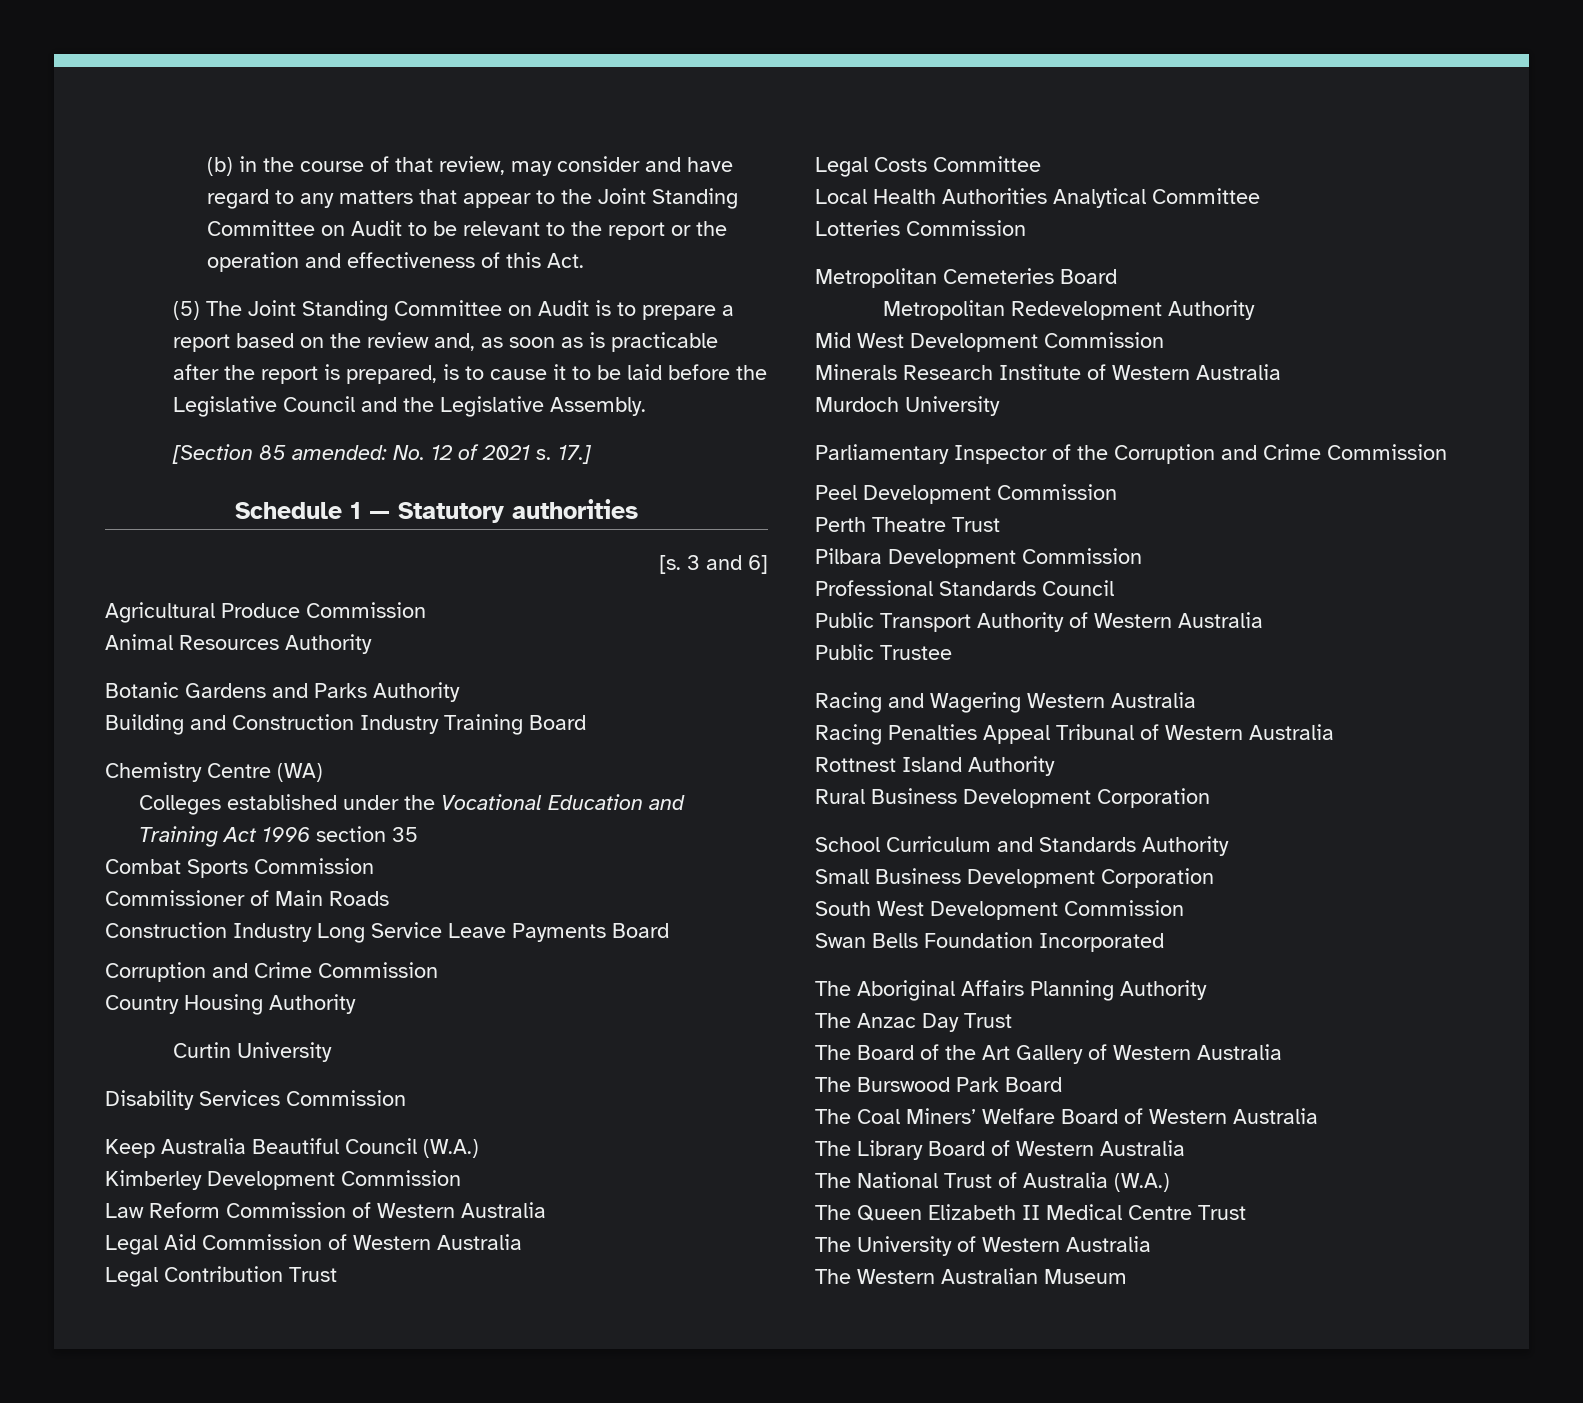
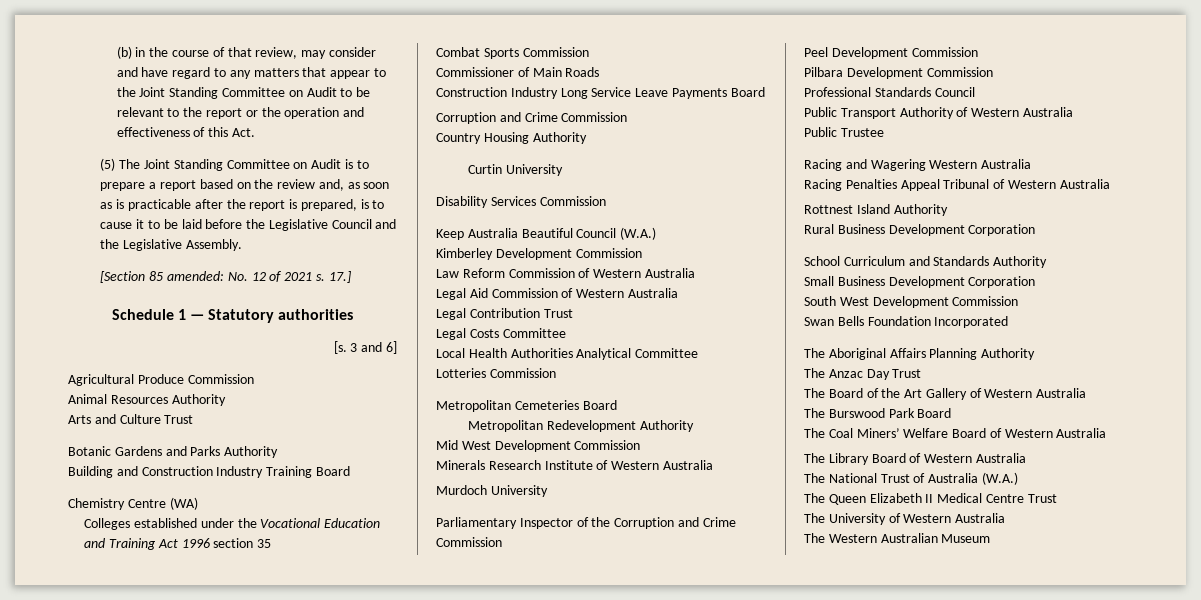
+ Arts and Culture Trust
- Perth Theatre Trust

